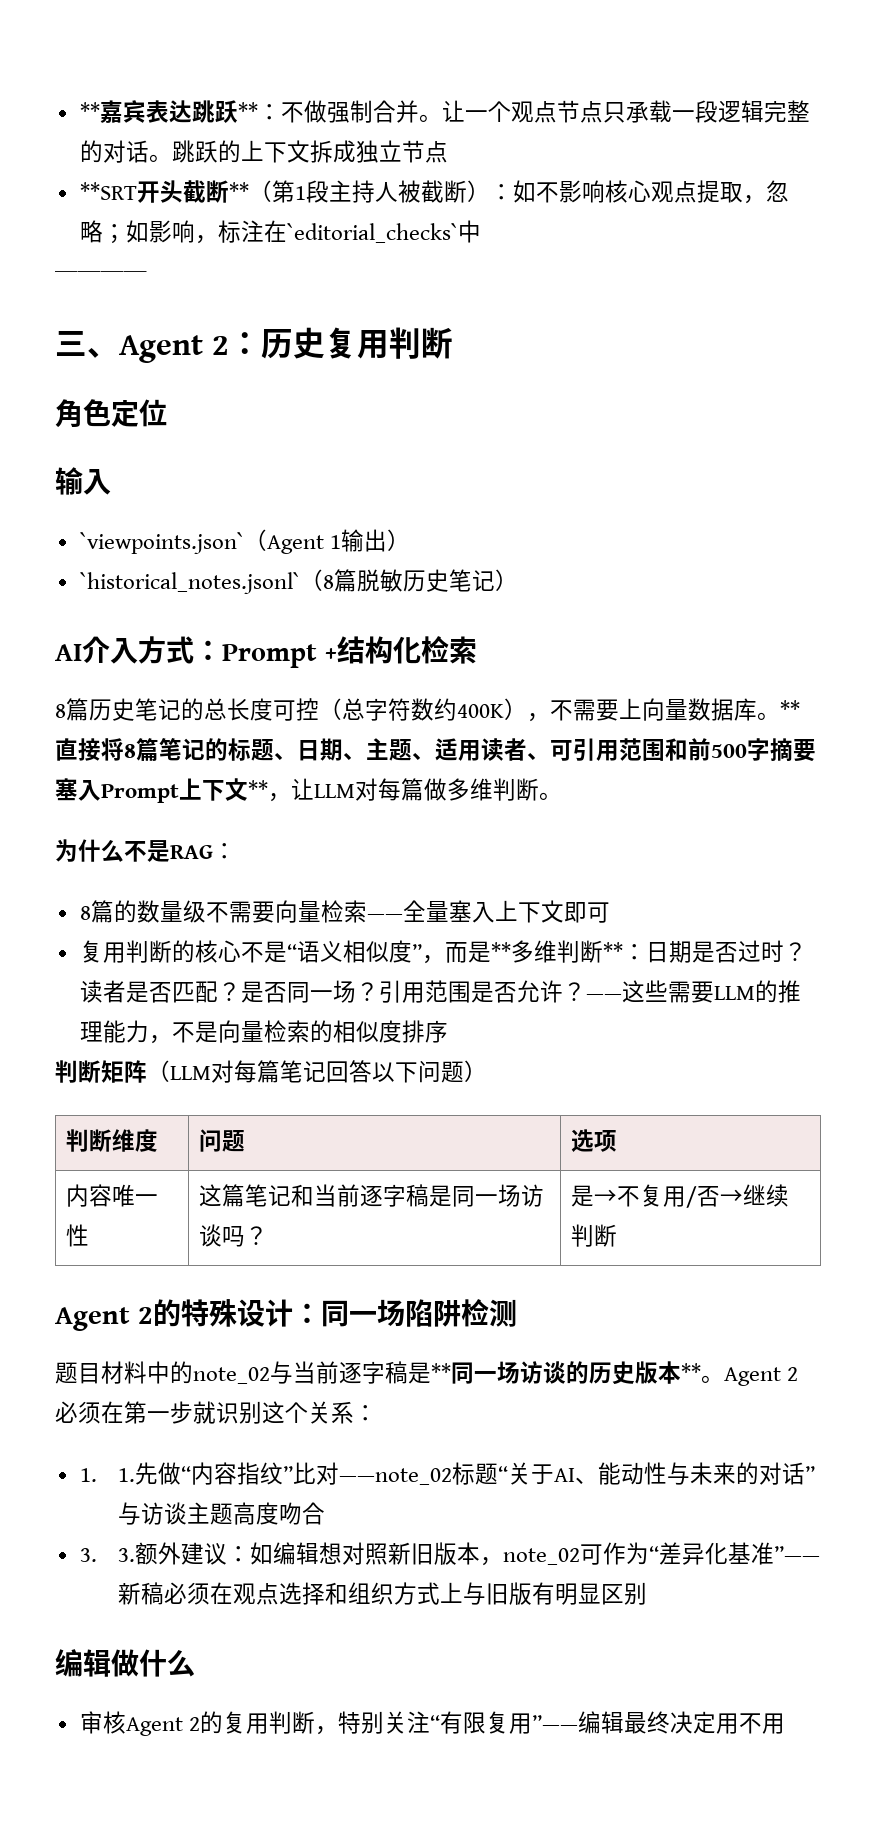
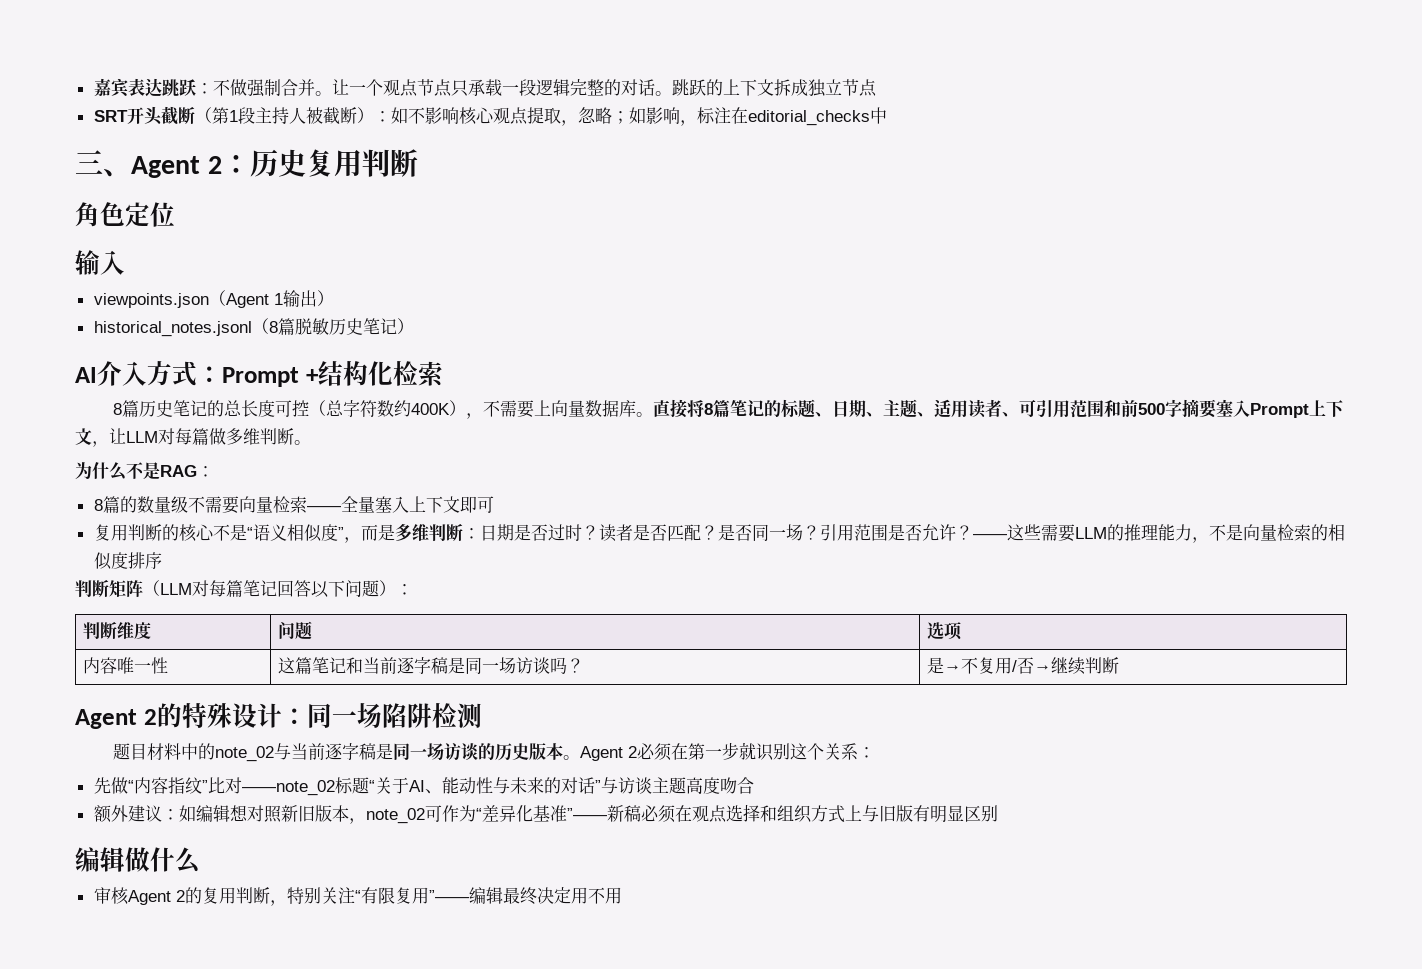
- **嘉宾表达跳跃**：不做强制合并。
+ 嘉宾表达跳跃：不做强制合并。
- **SRT开头截断**（第1段主持人被截断）：如不影响核心观点提取，忽略；如影响，标注在`editorial_checks`中
- ────
+ SRT开头截断（第1段主持人被截断）：如不影响核心观点提取，忽略；如影响，标注在editorial_checks中
- `viewpoints.json`（Agent 1输出）
+ viewpoints.json（Agent 1输出）
- `historical_notes.jsonl`（8篇脱敏历史笔记）
+ historical_notes.jsonl（8篇脱敏历史笔记）
- **直接将8篇笔记的标题、日期、主题、适用读者、可引用范围和前500字摘要塞入Prompt上下文**，让LLM对每篇做多维判断。
+ 直接将8篇笔记的标题、日期、主题、适用读者、可引用范围和前500字摘要塞入Prompt上下文，让LLM对每篇做多维判断。
- 复用判断的核心不是“语义相似度”，而是**多维判断**：日期是否过时？
+ 复用判断的核心不是“语义相似度”，而是多维判断：日期是否过时？
- 判断矩阵（LLM对每篇笔记回答以下问题）
+ 判断矩阵（LLM对每篇笔记回答以下问题）：
- 题目材料中的note_02与当前逐字稿是**同一场访谈的历史版本**。
+ 题目材料中的note_02与当前逐字稿是同一场访谈的历史版本。
- 1. 1.先做“内容指纹”比对——note_02标题“关于AI、能动性与未来的对话”与访谈主题高度吻合
+ 先做“内容指纹”比对——note_02标题“关于AI、能动性与未来的对话”与访谈主题高度吻合
- 3. 3.额外建议：如编辑想对照新旧版本，note_02可作为“差异化基准”——新稿必须在观点选择和组织方式上与旧版有明显区别
+ 额外建议：如编辑想对照新旧版本，note_02可作为“差异化基准”——新稿必须在观点选择和组织方式上与旧版有明显区别

